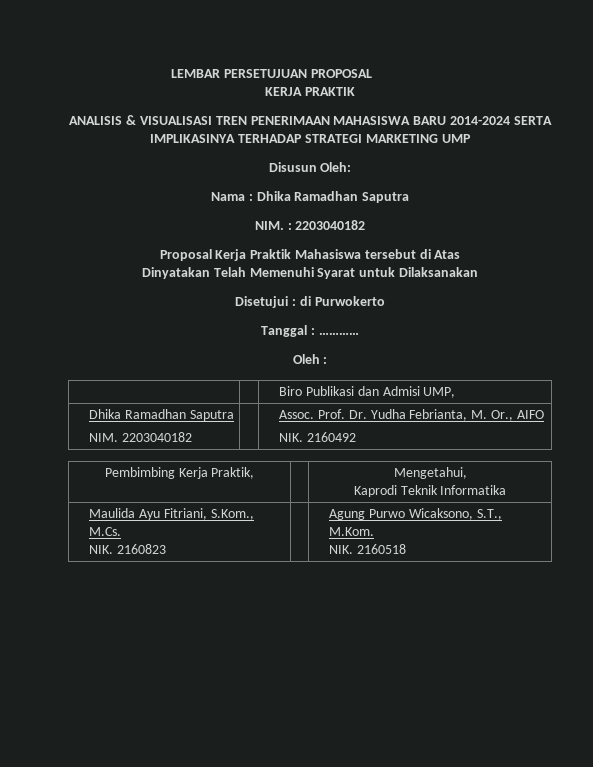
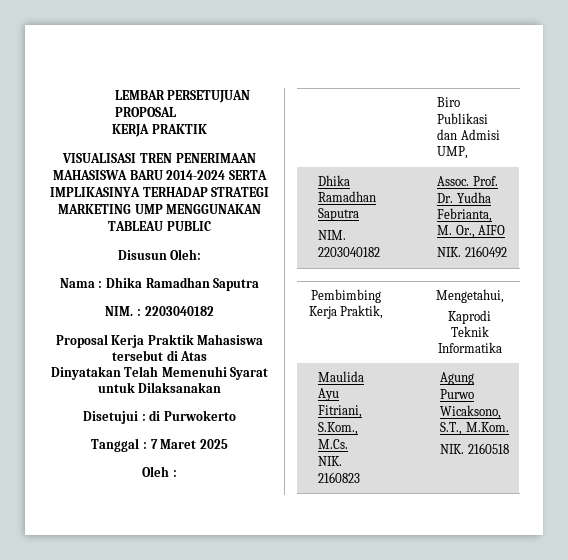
- ANALISIS & VISUALISASI TREN PENERIMAAN MAHASISWA BARU 2014-2024 SERTA IMPLIKASINYA TERHADAP STRATEGI MARKETING UMP
+ VISUALISASI TREN PENERIMAAN MAHASISWA BARU 2014-2024 SERTA IMPLIKASINYA TERHADAP STRATEGI MARKETING UMP MENGGUNAKAN TABLEAU PUBLIC
- Tanggal : …………
+ Tanggal : 7 Maret 2025

